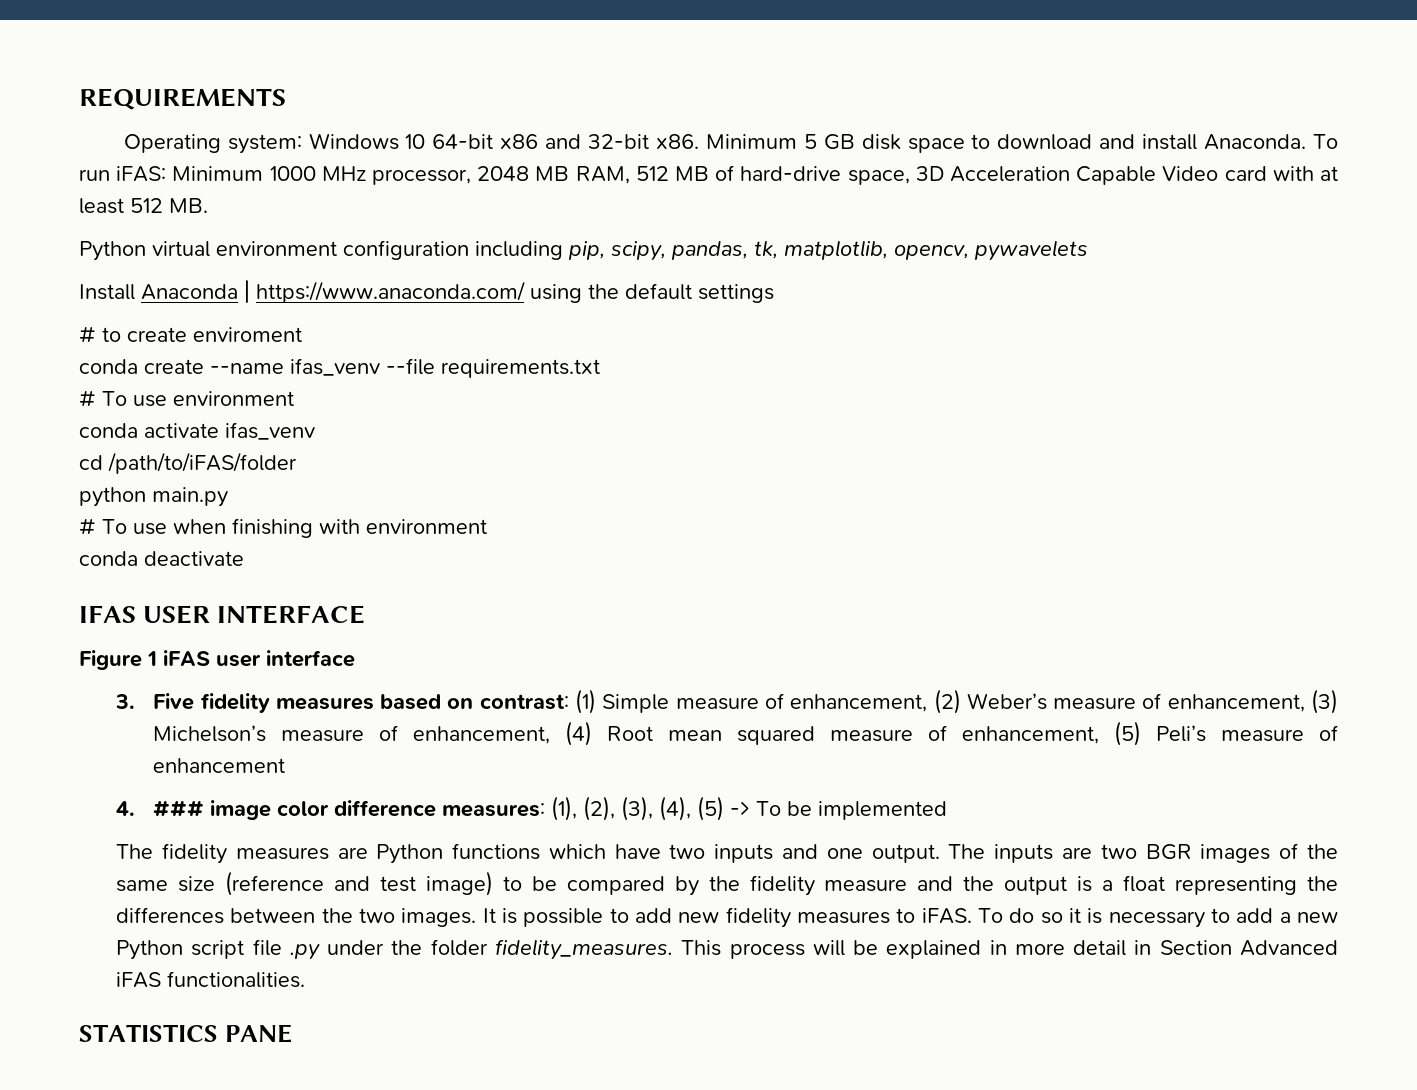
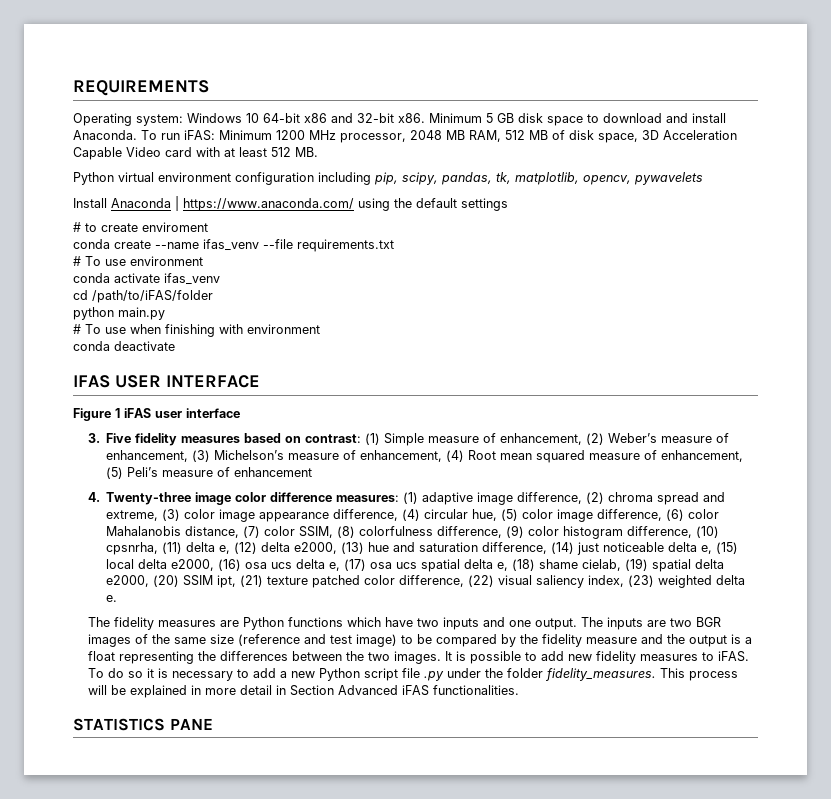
- To run iFAS: Minimum 1000 MHz processor, 2048 MB RAM, 512 MB of hard-drive space, 3D Acceleration Capable Video card with at least 512 MB.
+ To run iFAS: Minimum 1200 MHz processor, 2048 MB RAM, 512 MB of disk space, 3D Acceleration Capable Video card with at least 512 MB.
- 4. ### image color difference measures: (1), (2), (3), (4), (5) -> To be implemented
+ 4. Twenty-three image color difference measures: (1) adaptive image difference, (2) chroma spread and extreme, (3) color image appearance difference, (4) circular hue, (5) color image difference, (6) color Mahalanobis distance, (7) color SSIM, (8) colorfulness difference, (9) color histogram difference, (10) cpsnrha, (11) delta e, (12) delta e2000, (13) hue and saturation difference, (14) just noticeable delta e, (15) local delta e2000, (16) osa ucs delta e, (17) osa ucs spatial delta e, (18) shame cielab, (19) spatial delta e2000, (20) SSIM ipt, (21) texture patched color difference, (22) visual saliency index, (23) weighted delta e.

